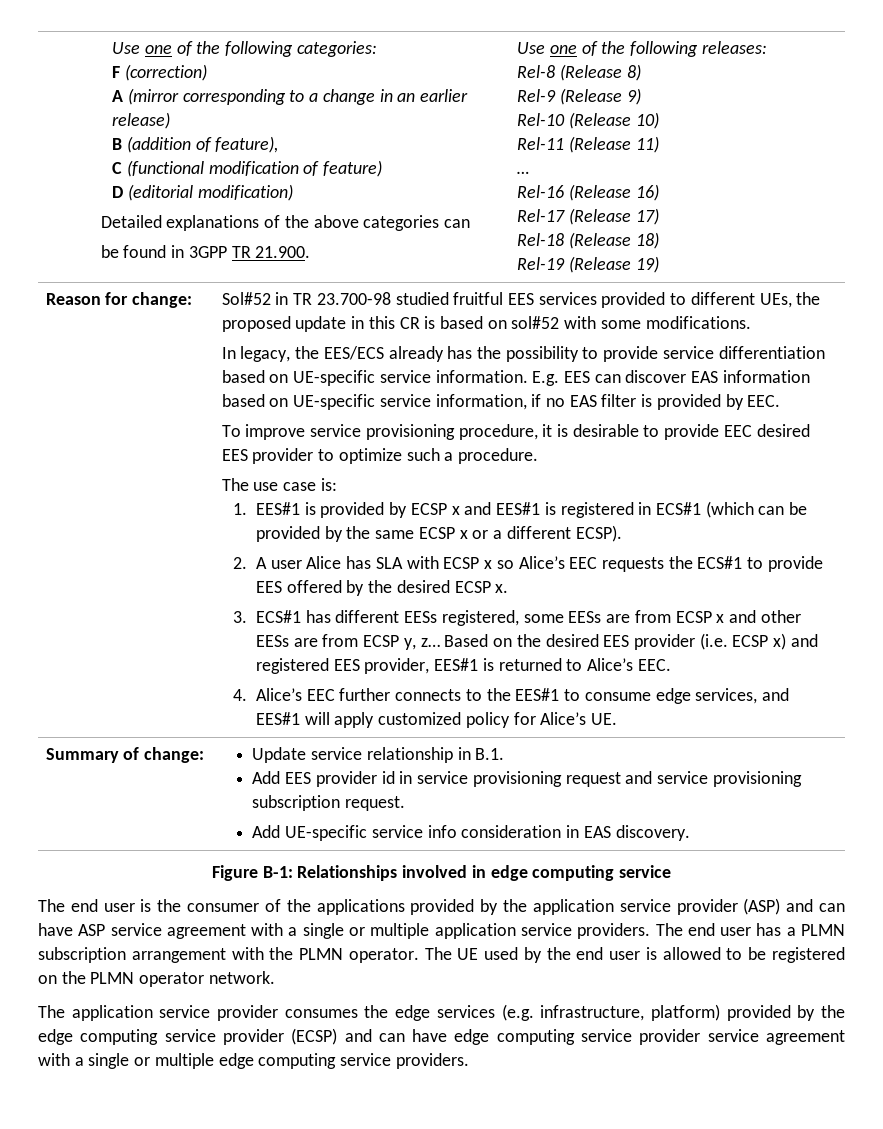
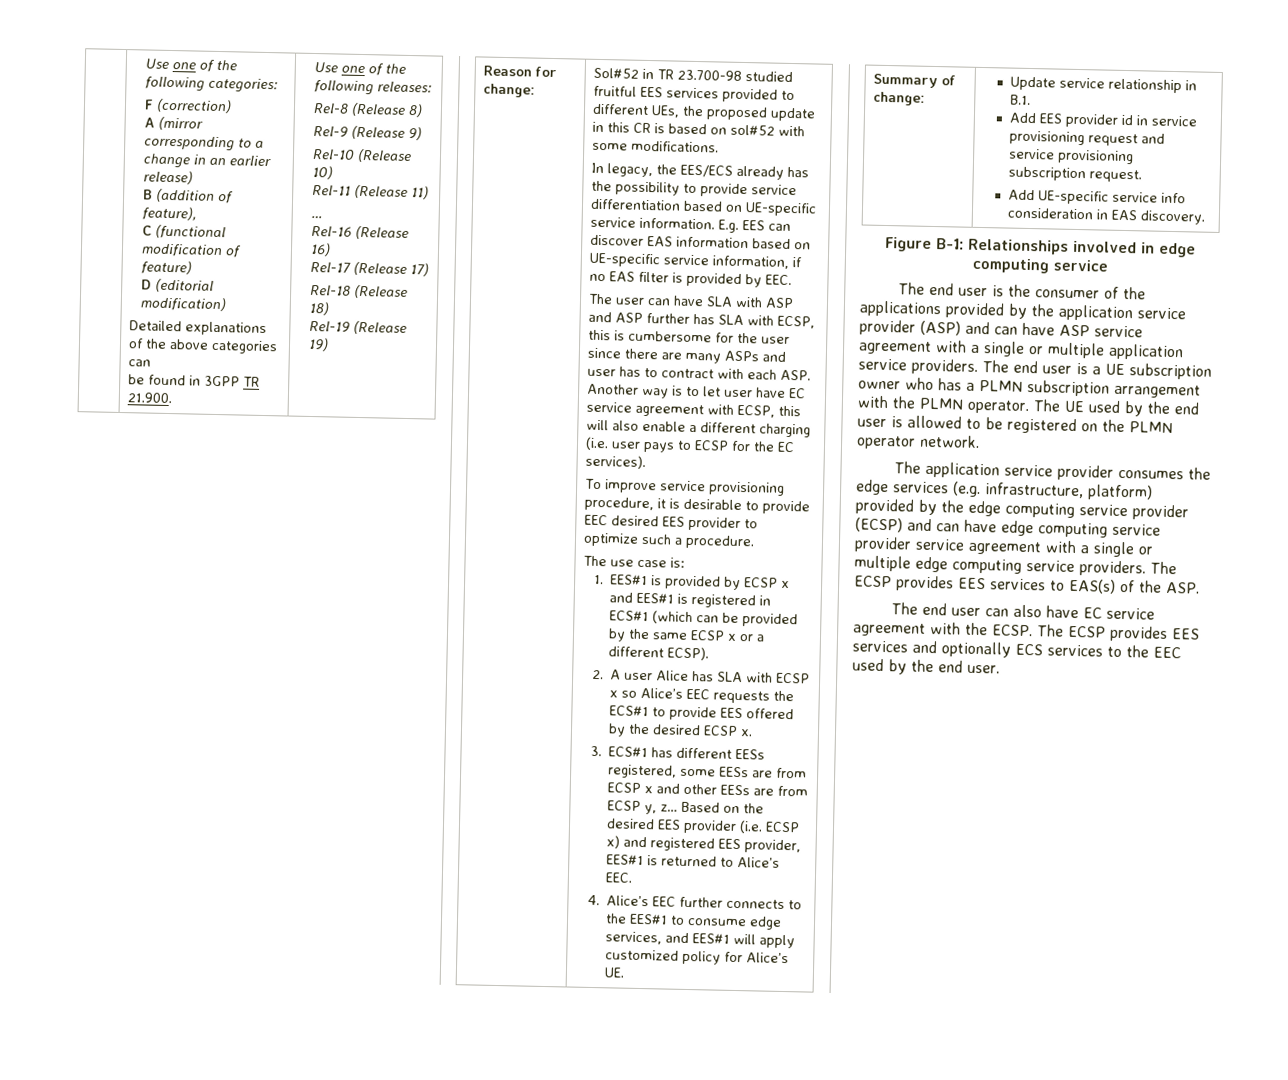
+ The user can have SLA with ASP and ASP further has SLA with ECSP, this is cumbersome for the user since there are many ASPs and user has to contract with each ASP. Another way is to let user have EC service agreement with ECSP, this will also enable a different charging (i.e. user pays to ECSP for the EC services).
- The end user has a PLMN subscription arrangement with the PLMN operator.
+ The end user is a UE subscription owner who has a PLMN subscription arrangement with the PLMN operator.
+ The ECSP provides EES services to EAS(s) of the ASP.
+ The end user can also have EC service agreement with the ECSP. The ECSP provides EES services and optionally ECS services to the EEC used by the end user.

